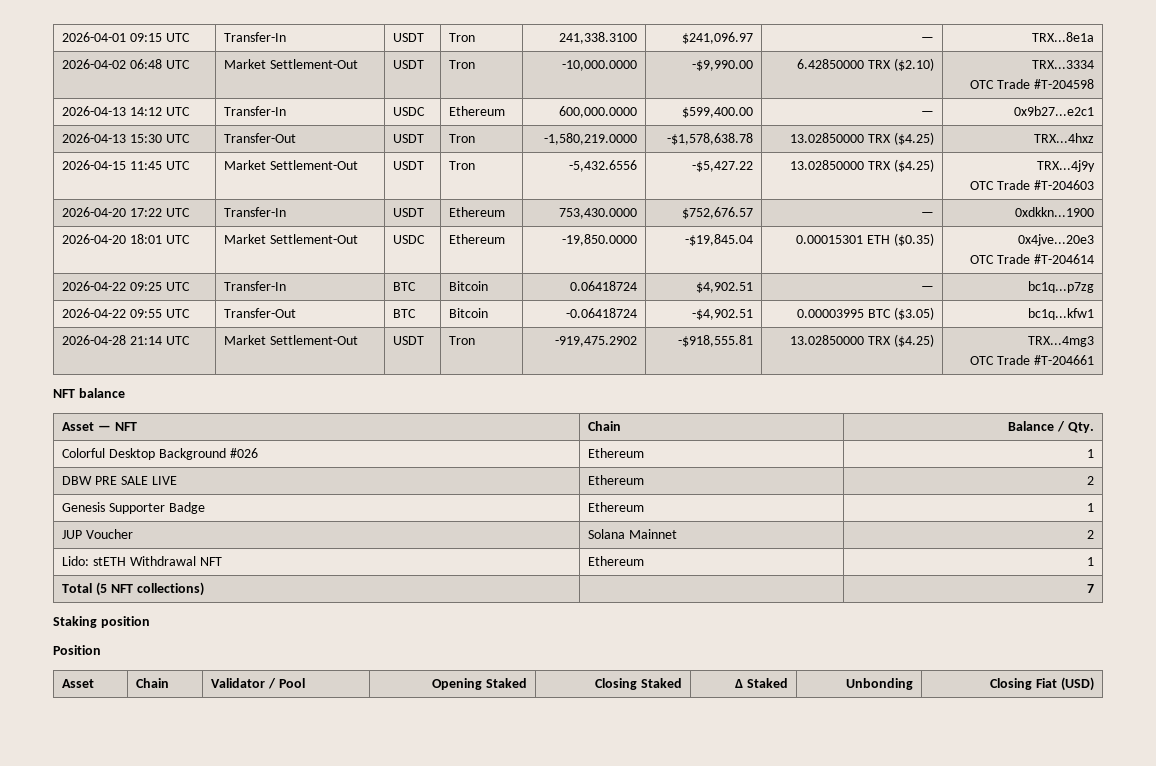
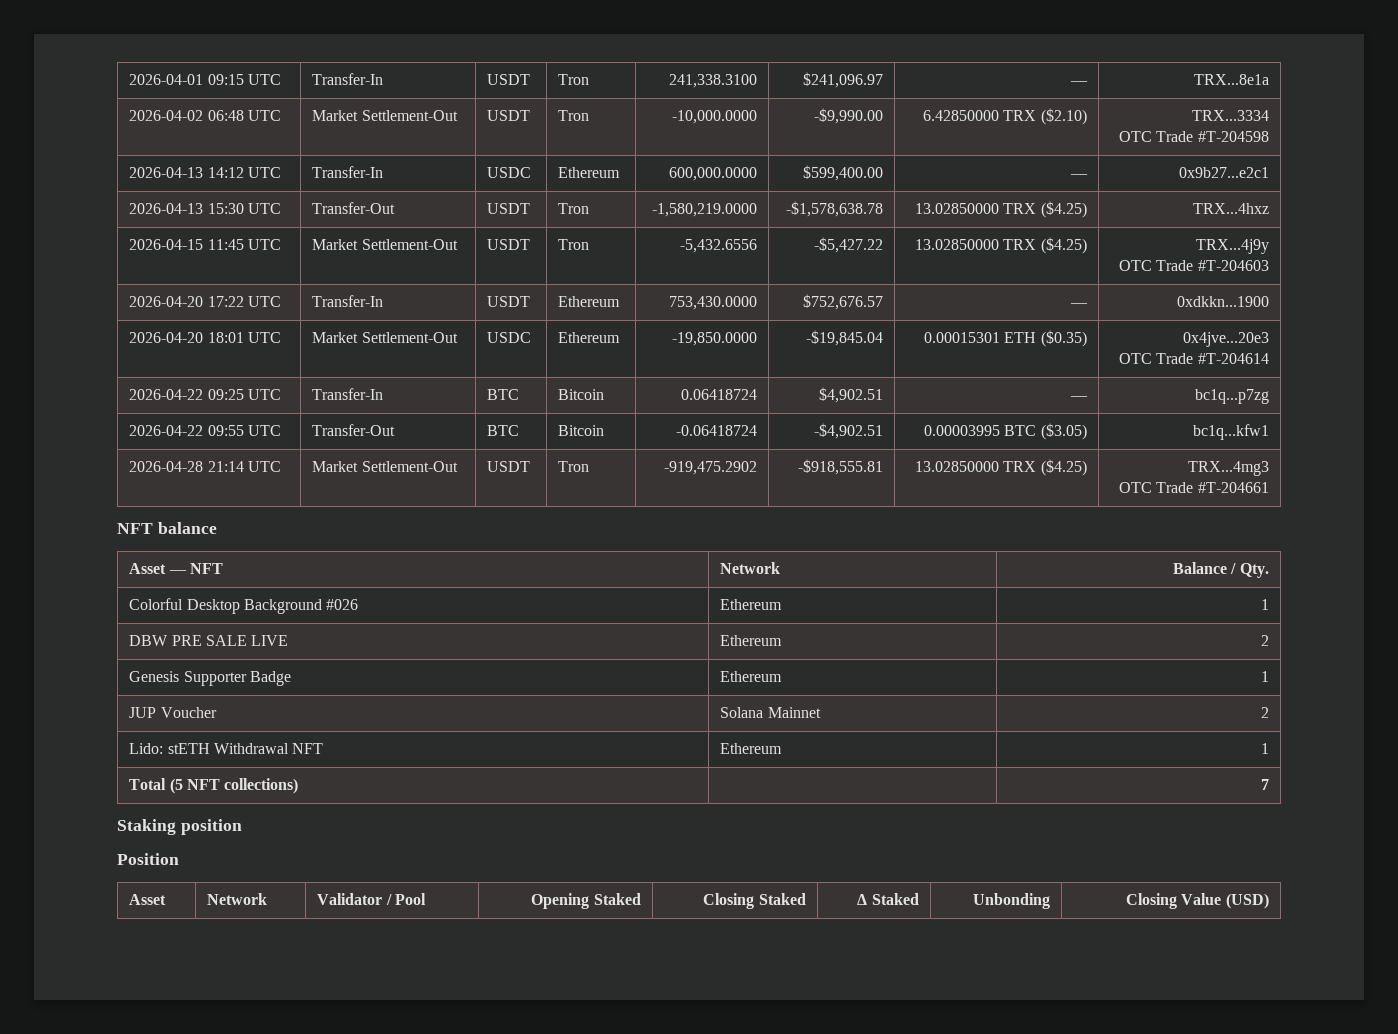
- Asset — NFT | Chain | Balance / Qty.
+ Asset — NFT | Network | Balance / Qty.
- Asset | Chain | Validator / Pool | Opening Staked | Closing Staked | Δ Staked | Unbonding | Closing Fiat (USD)
+ Asset | Network | Validator / Pool | Opening Staked | Closing Staked | Δ Staked | Unbonding | Closing Value (USD)

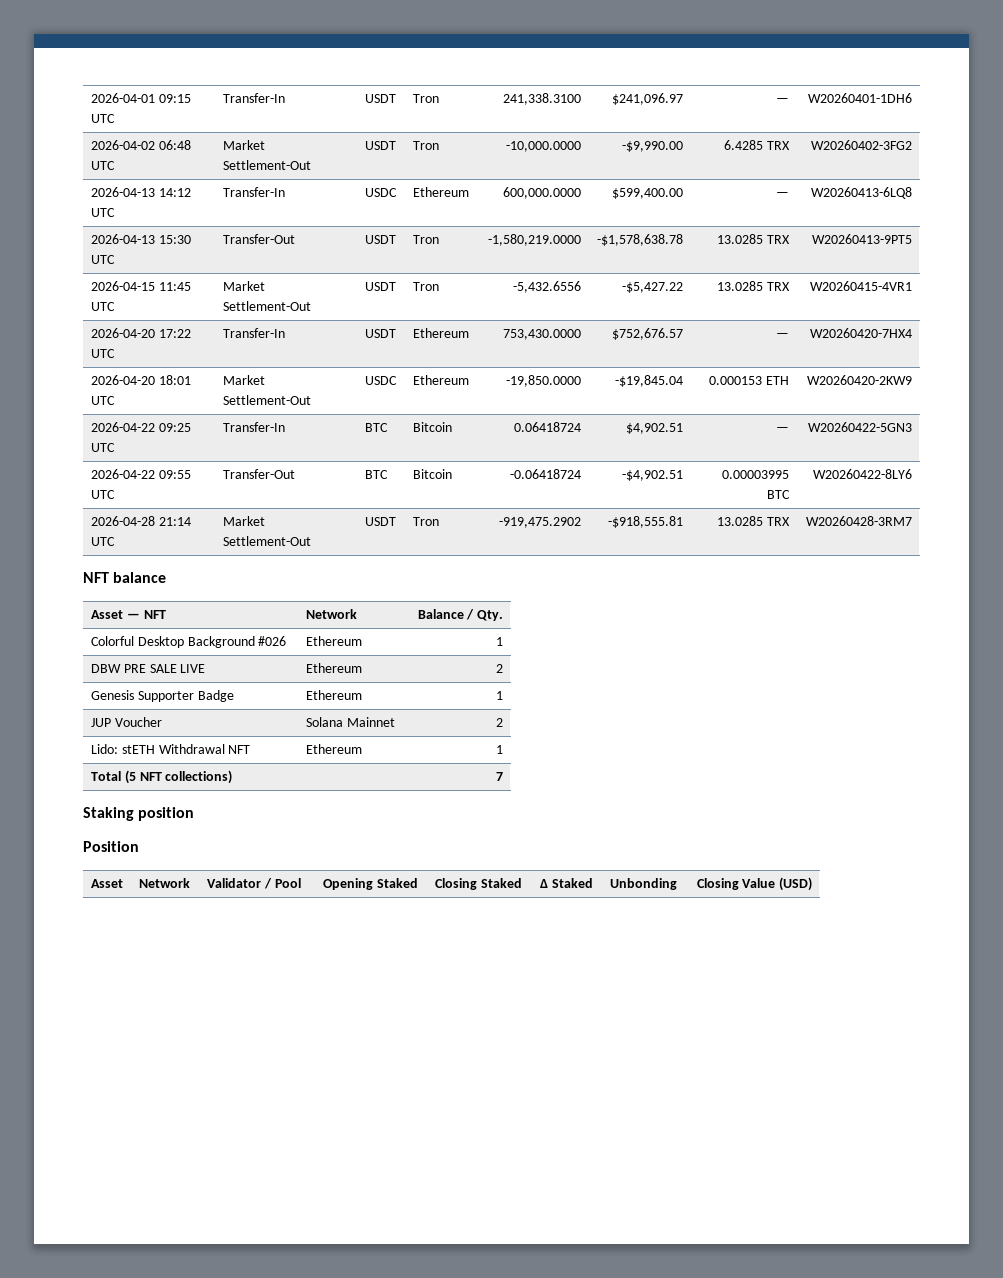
- 2026-04-01 09:15 UTC | Transfer-In | USDT | Tron | 241,338.3100 | $241,096.97 | — | TRX...8e1a
+ 2026-04-01 09:15 UTC | Transfer-In | USDT | Tron | 241,338.3100 | $241,096.97 | — | W20260401-1DH6
- 2026-04-02 06:48 UTC | Market Settlement-Out | USDT | Tron | -10,000.0000 | -$9,990.00 | 6.42850000 TRX ($2.10) | TRX...3334
- OTC Trade #T-204598
+ 2026-04-02 06:48 UTC | Market Settlement-Out | USDT | Tron | -10,000.0000 | -$9,990.00 | 6.4285 TRX | W20260402-3FG2
- 2026-04-13 14:12 UTC | Transfer-In | USDC | Ethereum | 600,000.0000 | $599,400.00 | — | 0x9b27...e2c1
+ 2026-04-13 14:12 UTC | Transfer-In | USDC | Ethereum | 600,000.0000 | $599,400.00 | — | W20260413-6LQ8
- 2026-04-13 15:30 UTC | Transfer-Out | USDT | Tron | -1,580,219.0000 | -$1,578,638.78 | 13.02850000 TRX ($4.25) | TRX...4hxz
+ 2026-04-13 15:30 UTC | Transfer-Out | USDT | Tron | -1,580,219.0000 | -$1,578,638.78 | 13.0285 TRX | W20260413-9PT5
- 2026-04-15 11:45 UTC | Market Settlement-Out | USDT | Tron | -5,432.6556 | -$5,427.22 | 13.02850000 TRX ($4.25) | TRX...4j9y
- OTC Trade #T-204603
+ 2026-04-15 11:45 UTC | Market Settlement-Out | USDT | Tron | -5,432.6556 | -$5,427.22 | 13.0285 TRX | W20260415-4VR1
- 2026-04-20 17:22 UTC | Transfer-In | USDT | Ethereum | 753,430.0000 | $752,676.57 | — | 0xdkkn...1900
+ 2026-04-20 17:22 UTC | Transfer-In | USDT | Ethereum | 753,430.0000 | $752,676.57 | — | W20260420-7HX4
- 2026-04-20 18:01 UTC | Market Settlement-Out | USDC | Ethereum | -19,850.0000 | -$19,845.04 | 0.00015301 ETH ($0.35) | 0x4jve...20e3
- OTC Trade #T-204614
+ 2026-04-20 18:01 UTC | Market Settlement-Out | USDC | Ethereum | -19,850.0000 | -$19,845.04 | 0.000153 ETH | W20260420-2KW9
- 2026-04-22 09:25 UTC | Transfer-In | BTC | Bitcoin | 0.06418724 | $4,902.51 | — | bc1q...p7zg
+ 2026-04-22 09:25 UTC | Transfer-In | BTC | Bitcoin | 0.06418724 | $4,902.51 | — | W20260422-5GN3
- 2026-04-22 09:55 UTC | Transfer-Out | BTC | Bitcoin | -0.06418724 | -$4,902.51 | 0.00003995 BTC ($3.05) | bc1q...kfw1
+ 2026-04-22 09:55 UTC | Transfer-Out | BTC | Bitcoin | -0.06418724 | -$4,902.51 | 0.00003995 BTC | W20260422-8LY6
- 2026-04-28 21:14 UTC | Market Settlement-Out | USDT | Tron | -919,475.2902 | -$918,555.81 | 13.02850000 TRX ($4.25) | TRX...4mg3
- OTC Trade #T-204661
+ 2026-04-28 21:14 UTC | Market Settlement-Out | USDT | Tron | -919,475.2902 | -$918,555.81 | 13.0285 TRX | W20260428-3RM7

